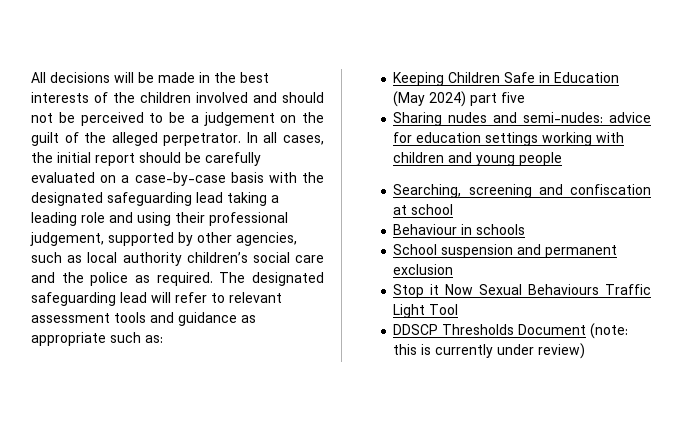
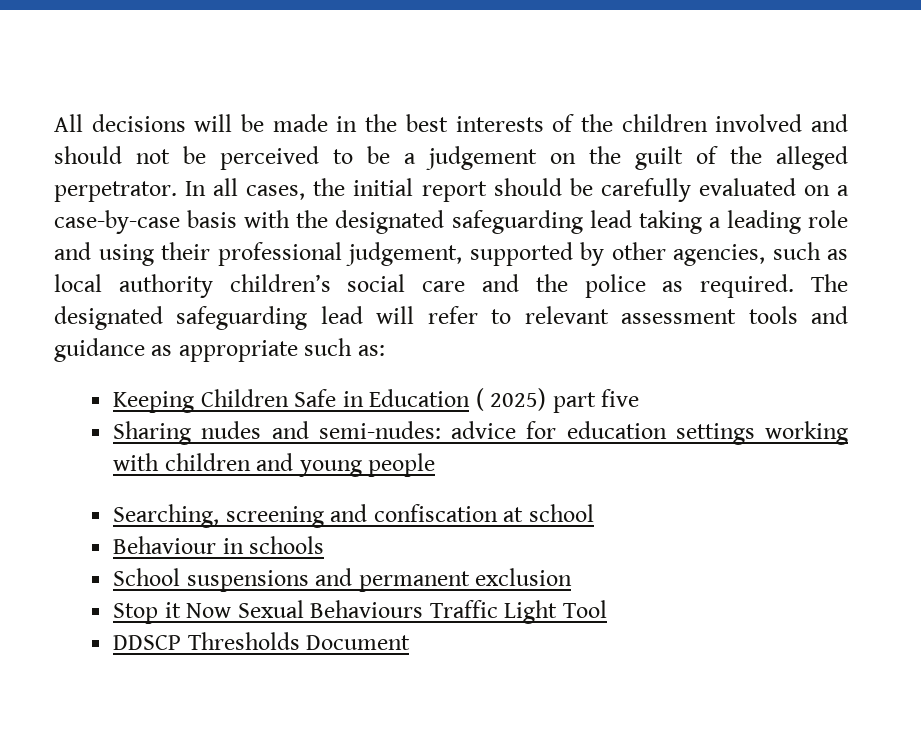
- Keeping Children Safe in Education (May 2024) part five
+ Keeping Children Safe in Education ( 2025) part five
- School suspension and permanent exclusion
+ School suspensions and permanent exclusion
- DDSCP Thresholds Document (note: this is currently under review)
+ DDSCP Thresholds Document

